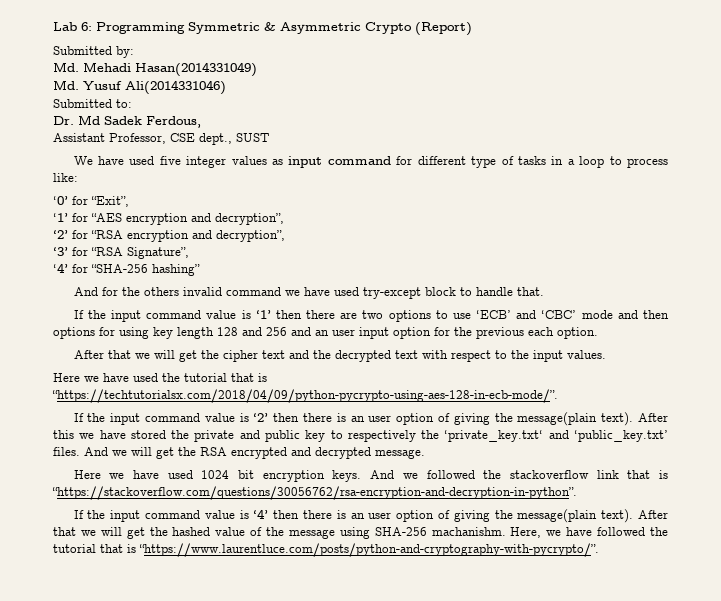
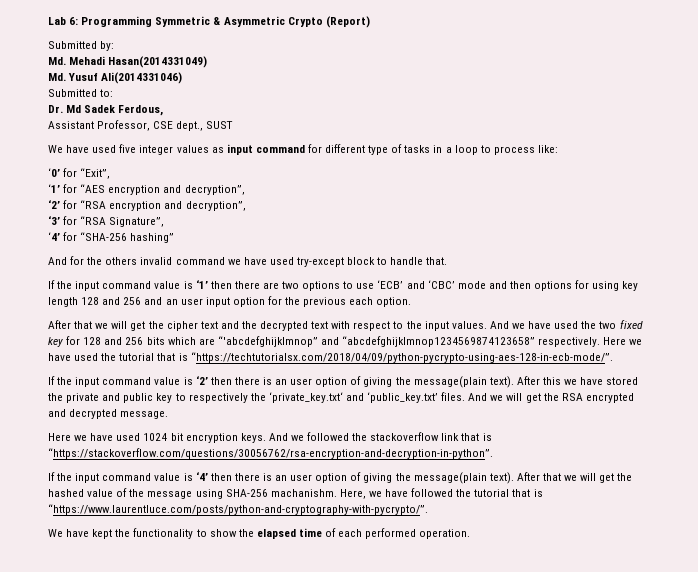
- After that we will get the cipher text and the decrypted text with respect to the input values.
- Here we have used the tutorial that is “https://techtutorialsx.com/2018/04/09/python-pycrypto-using-aes-128-in-ecb-mode/”.
+ After that we will get the cipher text and the decrypted text with respect to the input values. And we have used the two fixed key for 128 and 256 bits which are “'abcdefghijklmnop” and “abcdefghijklmnop1234569874123658” respectively. Here we have used the tutorial that is “https://techtutorialsx.com/2018/04/09/python-pycrypto-using-aes-128-in-ecb-mode/”.
+ We have kept the functionality to show the elapsed time of each performed operation.

